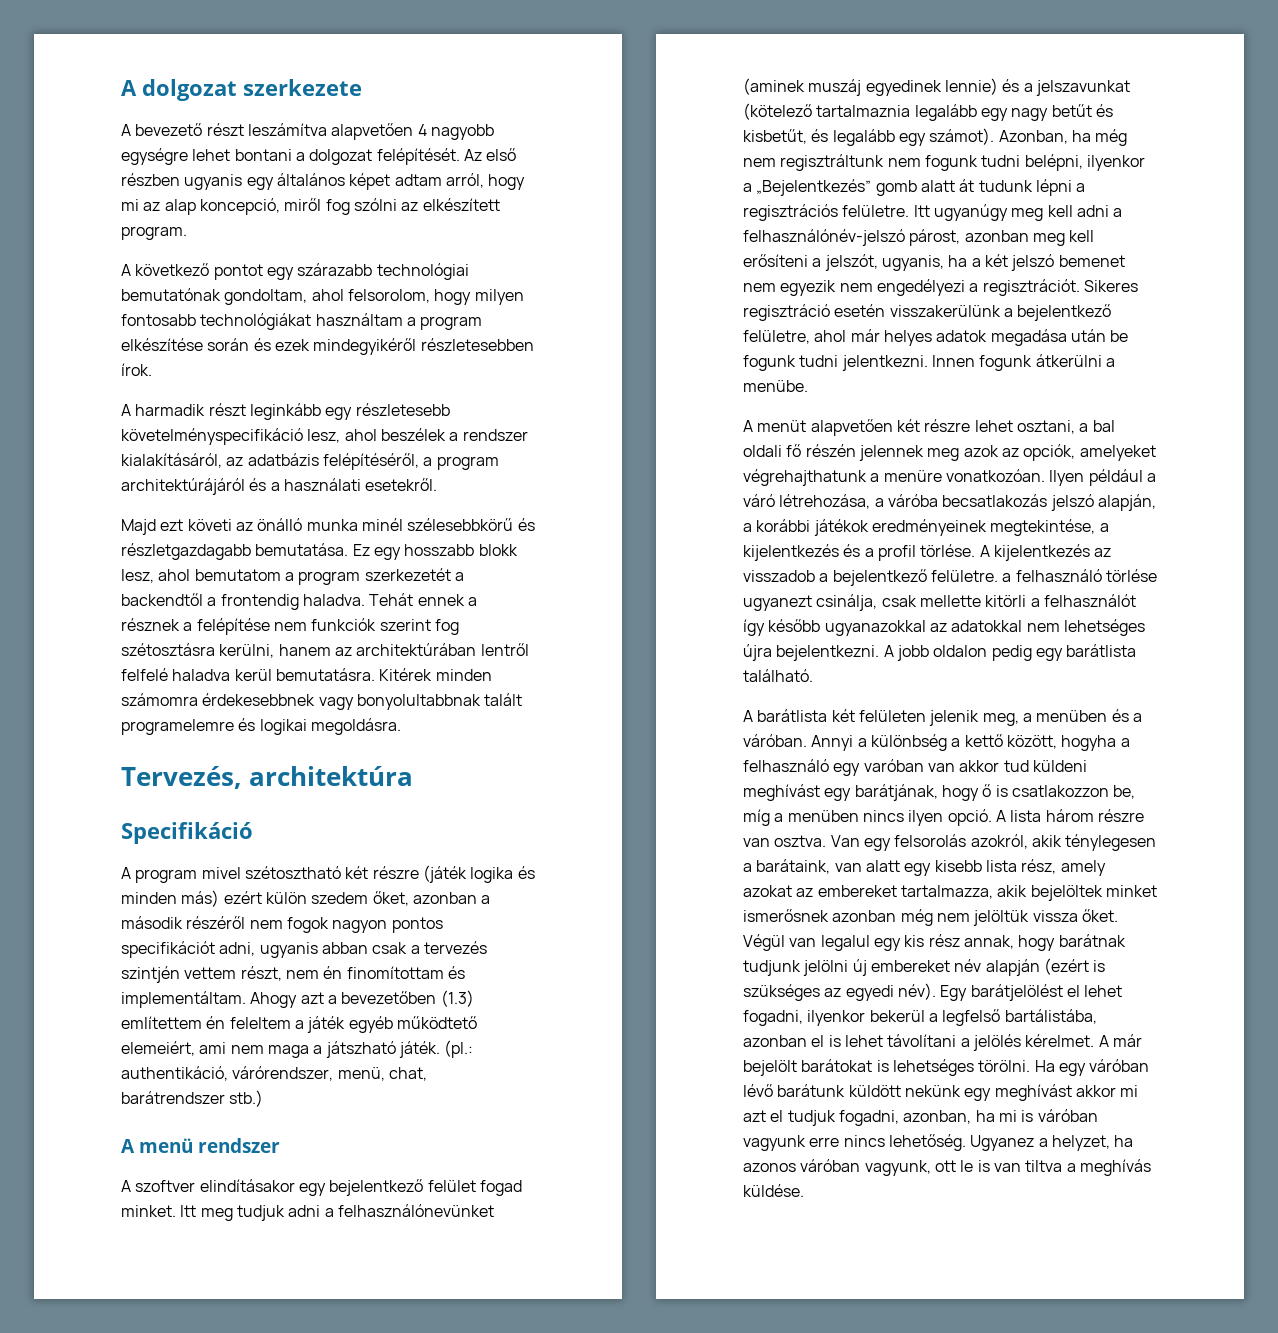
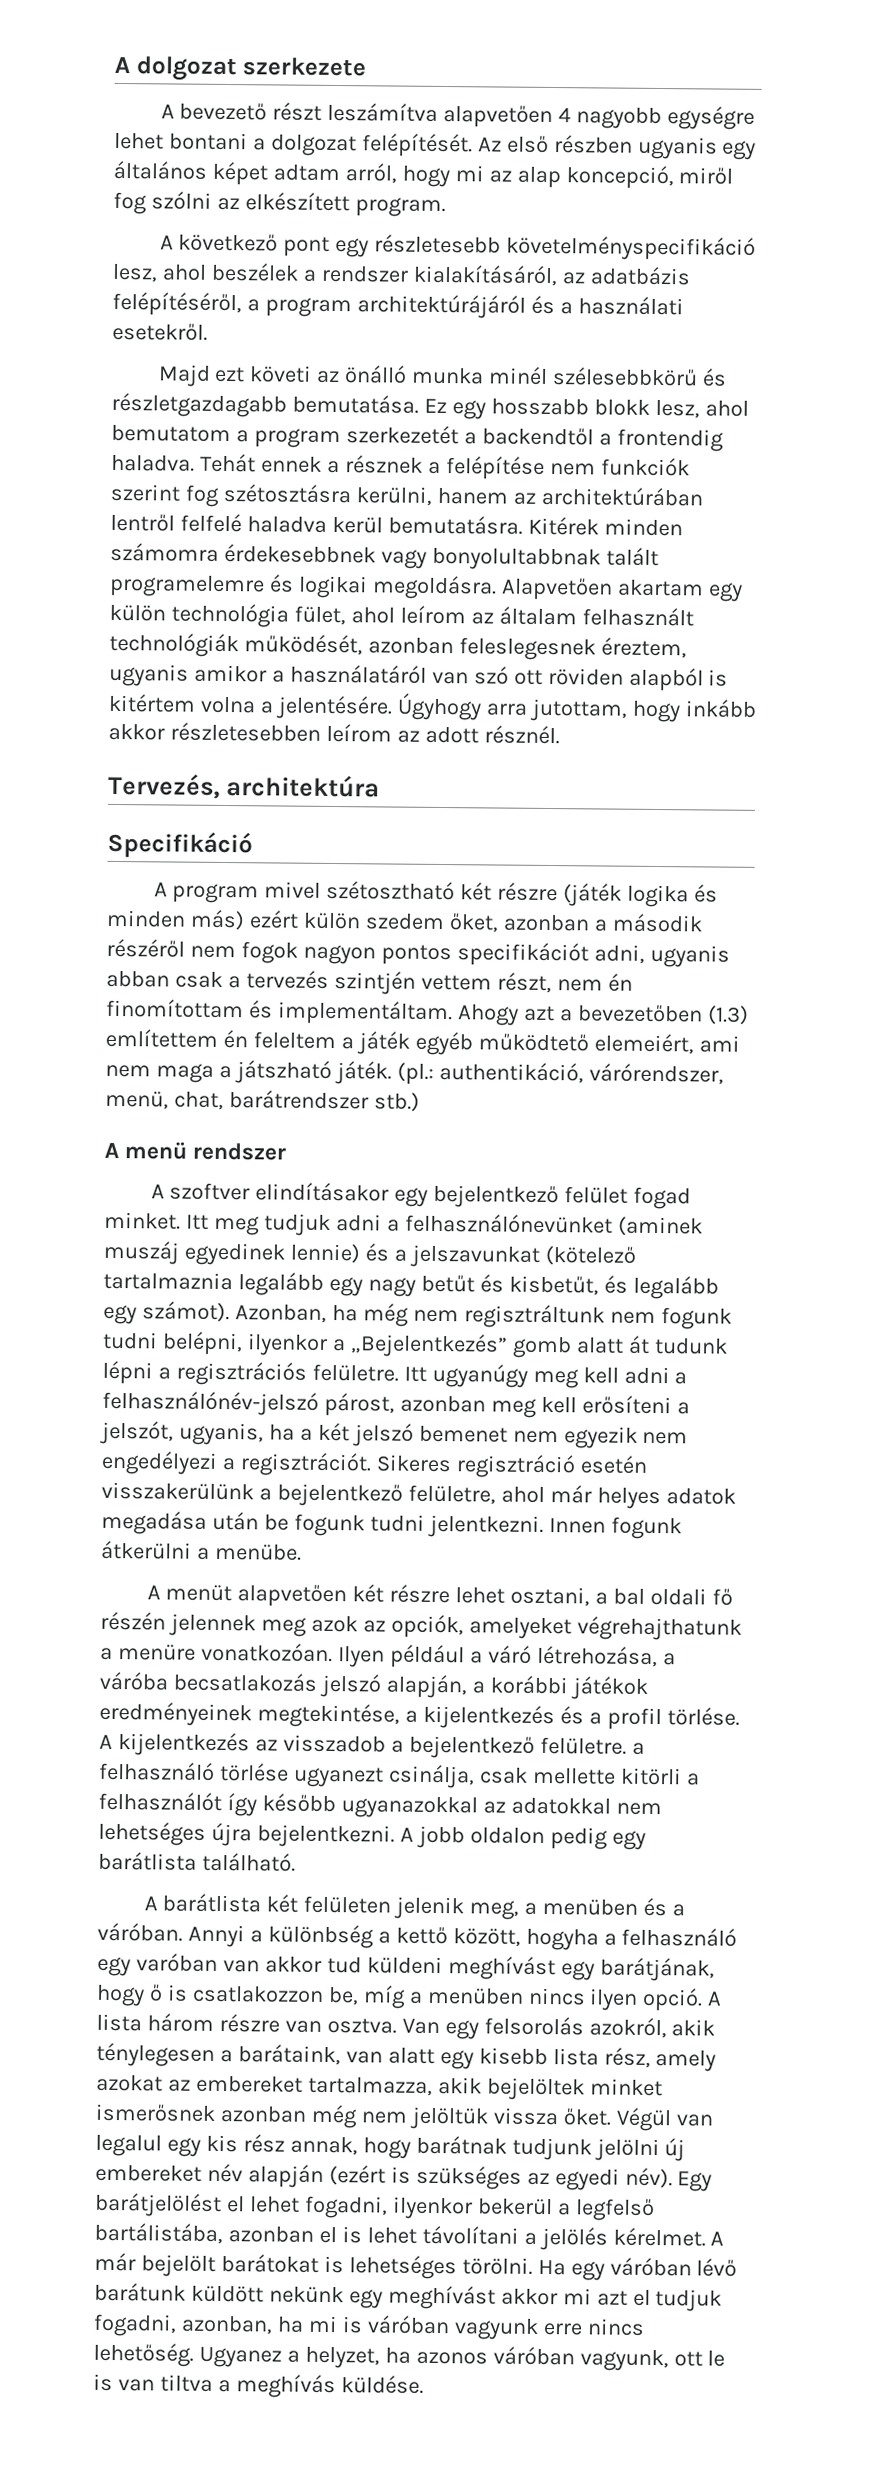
- A következő pontot egy szárazabb technológiai bemutatónak gondoltam, ahol felsorolom, hogy milyen fontosabb technológiákat használtam a program elkészítése során és ezek mindegyikéről részletesebben írok.
- A harmadik részt leginkább egy részletesebb követelményspecifikáció lesz, ahol beszélek a rendszer kialakításáról, az adatbázis felépítéséről, a program architektúrájáról és a használati esetekről.
+ A következő pont egy részletesebb követelményspecifikáció lesz, ahol beszélek a rendszer kialakításáról, az adatbázis felépítéséről, a program architektúrájáról és a használati esetekről.
+ Alapvetően akartam egy külön technológia fület, ahol leírom az általam felhasznált technológiák működését, azonban feleslegesnek éreztem, ugyanis amikor a használatáról van szó ott röviden alapból is kitértem volna a jelentésére. Úgyhogy arra jutottam, hogy inkább akkor részletesebben leírom az adott résznél.

